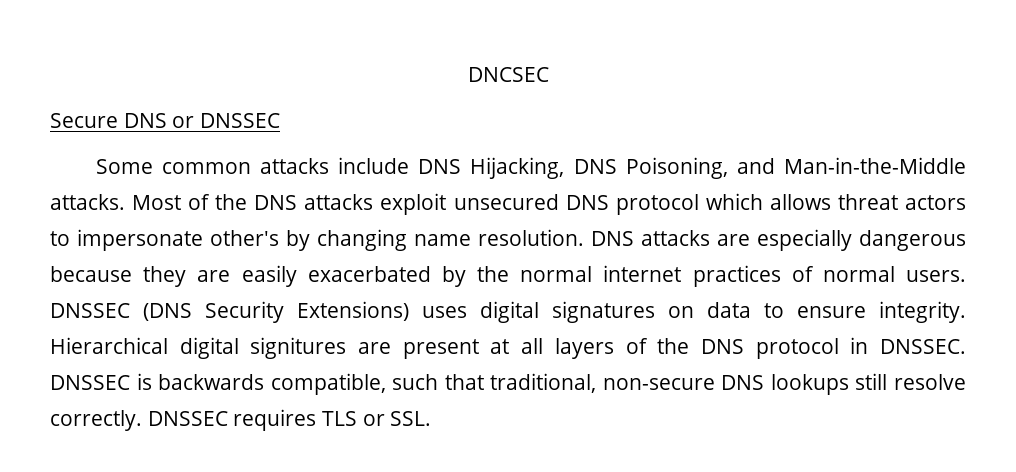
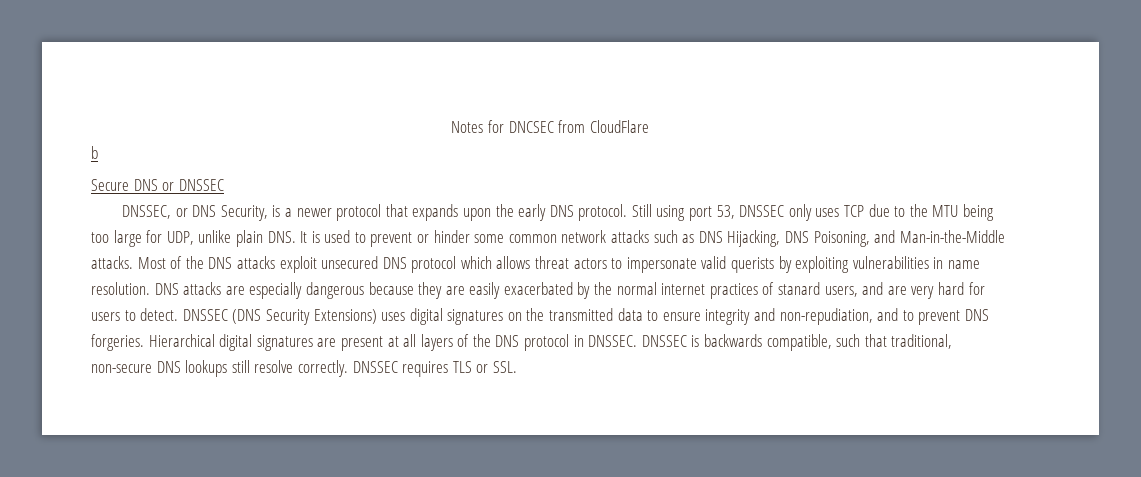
- DNCSEC
+ Notes for DNCSEC from CloudFlare
+ b
- Some common attacks include DNS Hijacking, DNS Poisoning, and Man-in-the-Middle attacks.
+ DNSSEC, or DNS Security, is a newer protocol that expands upon the early DNS protocol. Still using port 53, DNSSEC only uses TCP due to the MTU being too large for UDP, unlike plain DNS. It is used to prevent or hinder some common network attacks such as DNS Hijacking, DNS Poisoning, and Man-in-the-Middle attacks.
- Most of the DNS attacks exploit unsecured DNS protocol which allows threat actors to impersonate other's by changing name resolution.
+ Most of the DNS attacks exploit unsecured DNS protocol which allows threat actors to impersonate valid querists by exploiting vulnerabilities in name resolution.
- DNS attacks are especially dangerous because they are easily exacerbated by the normal internet practices of normal users.
+ DNS attacks are especially dangerous because they are easily exacerbated by the normal internet practices of stanard users, and are very hard for users to detect.
- DNSSEC (DNS Security Extensions) uses digital signatures on data to ensure integrity.
+ DNSSEC (DNS Security Extensions) uses digital signatures on the transmitted data to ensure integrity and non-repudiation, and to prevent DNS forgeries.
- Hierarchical digital signitures are present at all layers of the DNS protocol in DNSSEC.
+ Hierarchical digital signatures are present at all layers of the DNS protocol in DNSSEC.

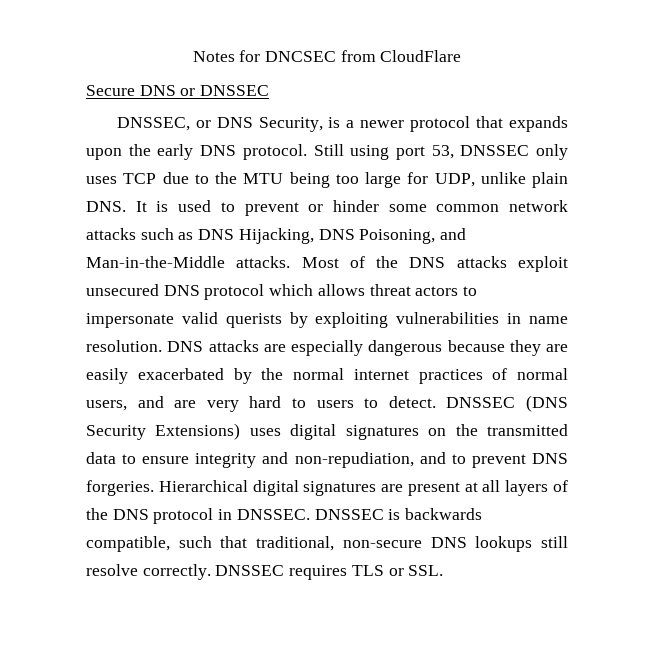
- b
- DNS attacks are especially dangerous because they are easily exacerbated by the normal internet practices of stanard users, and are very hard for users to detect.
+ DNS attacks are especially dangerous because they are easily exacerbated by the normal internet practices of normal users, and are very hard to users to detect.

